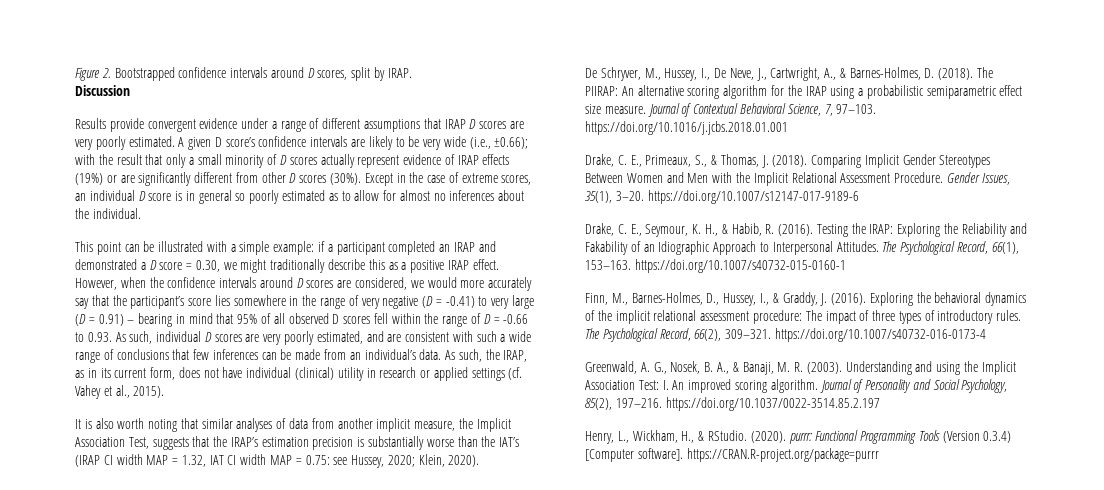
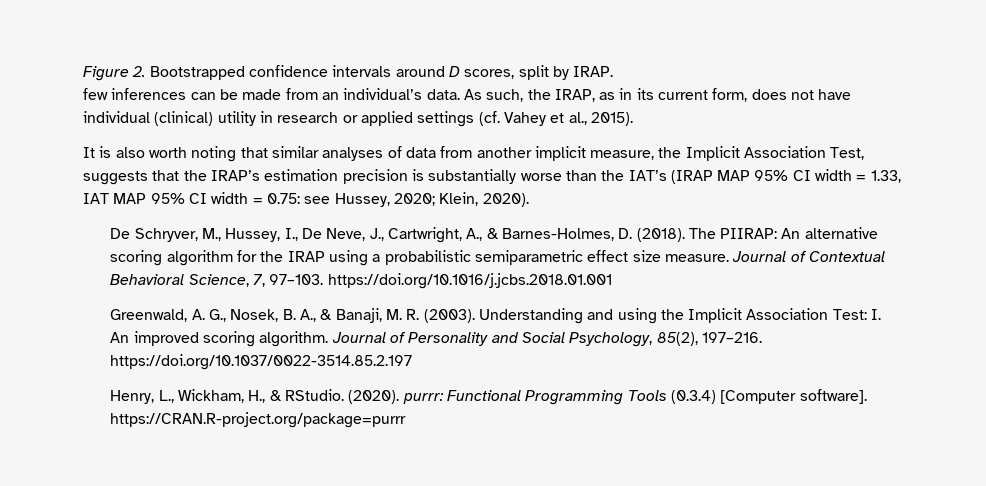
- Discussion
- Results provide convergent evidence under a range of different assumptions that IRAP D scores are very poorly estimated. A given D score’s confidence intervals are likely to be very wide (i.e., ±0.66); with the result that only a small minority of D scores actually represent evidence of IRAP effects (19%) or are significantly different from other D scores (30%). Except in the case of extreme scores, an individual D score is in general so poorly estimated as to allow for almost no inferences about the individual.
- This point can be illustrated with a simple example: if a participant completed an IRAP and demonstrated a D score = 0.30, we might traditionally describe this as a positive IRAP effect. However, when the confidence intervals around D scores are considered, we would more accurately say that the participant’s score lies somewhere in the range of very negative (D = -0.41) to very large (D = 0.91) – bearing in mind that 95% of all observed D scores fell within the range of D = -0.66 to 0.93. As such, individual D scores are very poorly estimated, and are consistent with such a wide range of conclusions that few inferences can be made from an individual’s data.
+ few inferences can be made from an individual’s data.
- It is also worth noting that similar analyses of data from another implicit measure, the Implicit Association Test, suggests that the IRAP’s estimation precision is substantially worse than the IAT’s (IRAP CI width MAP = 1.32, IAT CI width MAP = 0.75: see Hussey, 2020; Klein, 2020).
+ It is also worth noting that similar analyses of data from another implicit measure, the Implicit Association Test, suggests that the IRAP’s estimation precision is substantially worse than the IAT’s (IRAP MAP 95% CI width = 1.33, IAT MAP 95% CI width = 0.75: see Hussey, 2020; Klein, 2020).
- Drake, C. E., Primeaux, S., & Thomas, J. (2018). Comparing Implicit Gender Stereotypes Between Women and Men with the Implicit Relational Assessment Procedure. Gender Issues, 35(1), 3–20. https://doi.org/10.1007/s12147-017-9189-6
- Drake, C. E., Seymour, K. H., & Habib, R. (2016). Testing the IRAP: Exploring the Reliability and Fakability of an Idiographic Approach to Interpersonal Attitudes. The Psychological Record, 66(1), 153–163. https://doi.org/10.1007/s40732-015-0160-1
- Finn, M., Barnes-Holmes, D., Hussey, I., & Graddy, J. (2016). Exploring the behavioral dynamics of the implicit relational assessment procedure: The impact of three types of introductory rules. The Psychological Record, 66(2), 309–321. https://doi.org/10.1007/s40732-016-0173-4
- (2020). purrr: Functional Programming Tools (Version 0.3.4) [Computer software]. https://CRAN.R-project.org/package=purrr
+ (2020). purrr: Functional Programming Tools (0.3.4) [Computer software]. https://CRAN.R-project.org/package=purrr

